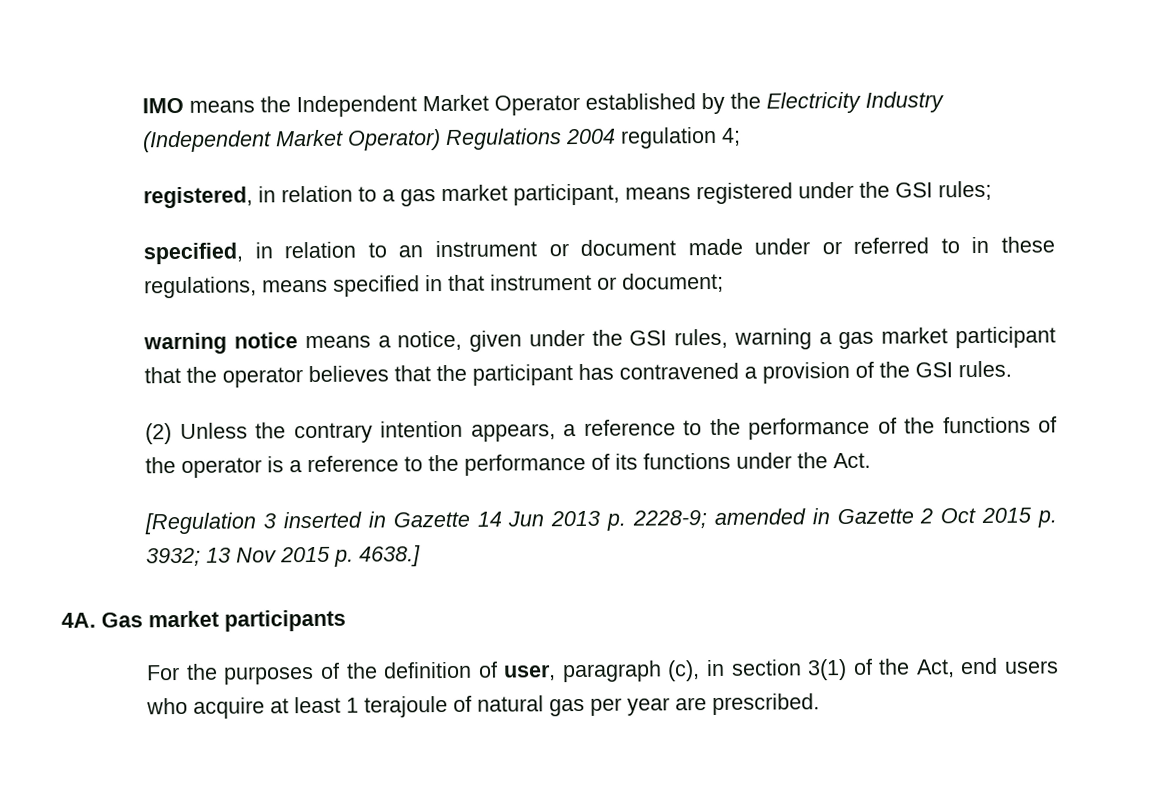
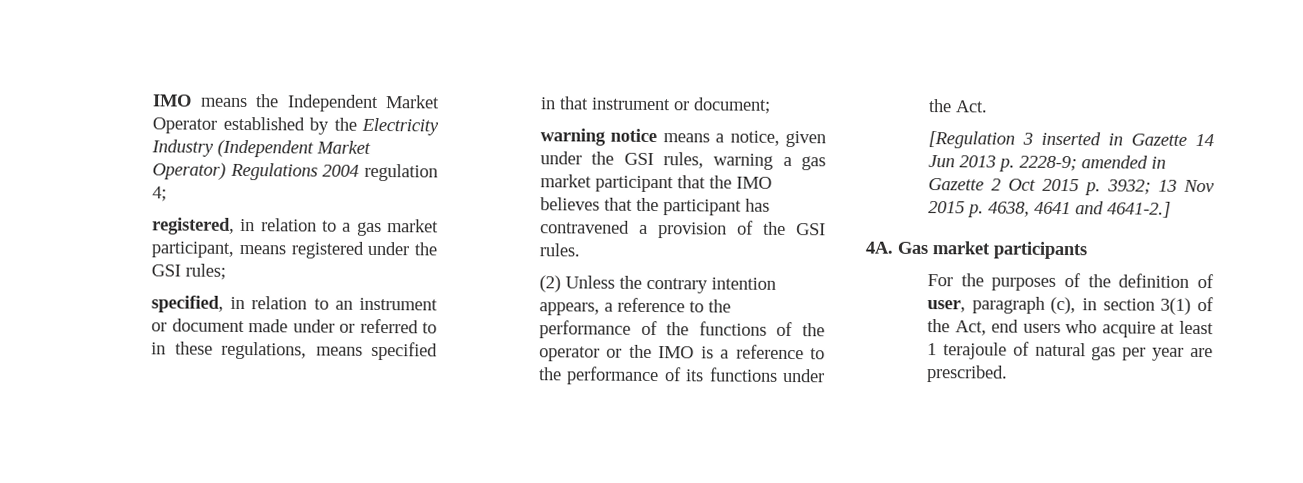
- warning notice means a notice, given under the GSI rules, warning a gas market participant that the operator believes that the participant has contravened a provision of the GSI rules.
+ warning notice means a notice, given under the GSI rules, warning a gas market participant that the IMO believes that the participant has contravened a provision of the GSI rules.
- (2) Unless the contrary intention appears, a reference to the performance of the functions of the operator is a reference to the performance of its functions under the Act.
+ (2) Unless the contrary intention appears, a reference to the performance of the functions of the operator or the IMO is a reference to the performance of its functions under the Act.
- [Regulation 3 inserted in Gazette 14 Jun 2013 p. 2228-9; amended in Gazette 2 Oct 2015 p. 3932; 13 Nov 2015 p. 4638.]
+ [Regulation 3 inserted in Gazette 14 Jun 2013 p. 2228-9; amended in Gazette 2 Oct 2015 p. 3932; 13 Nov 2015 p. 4638, 4641 and 4641-2.]

